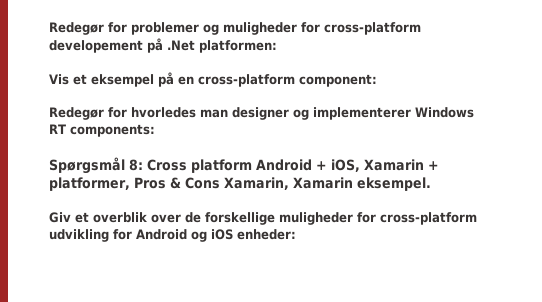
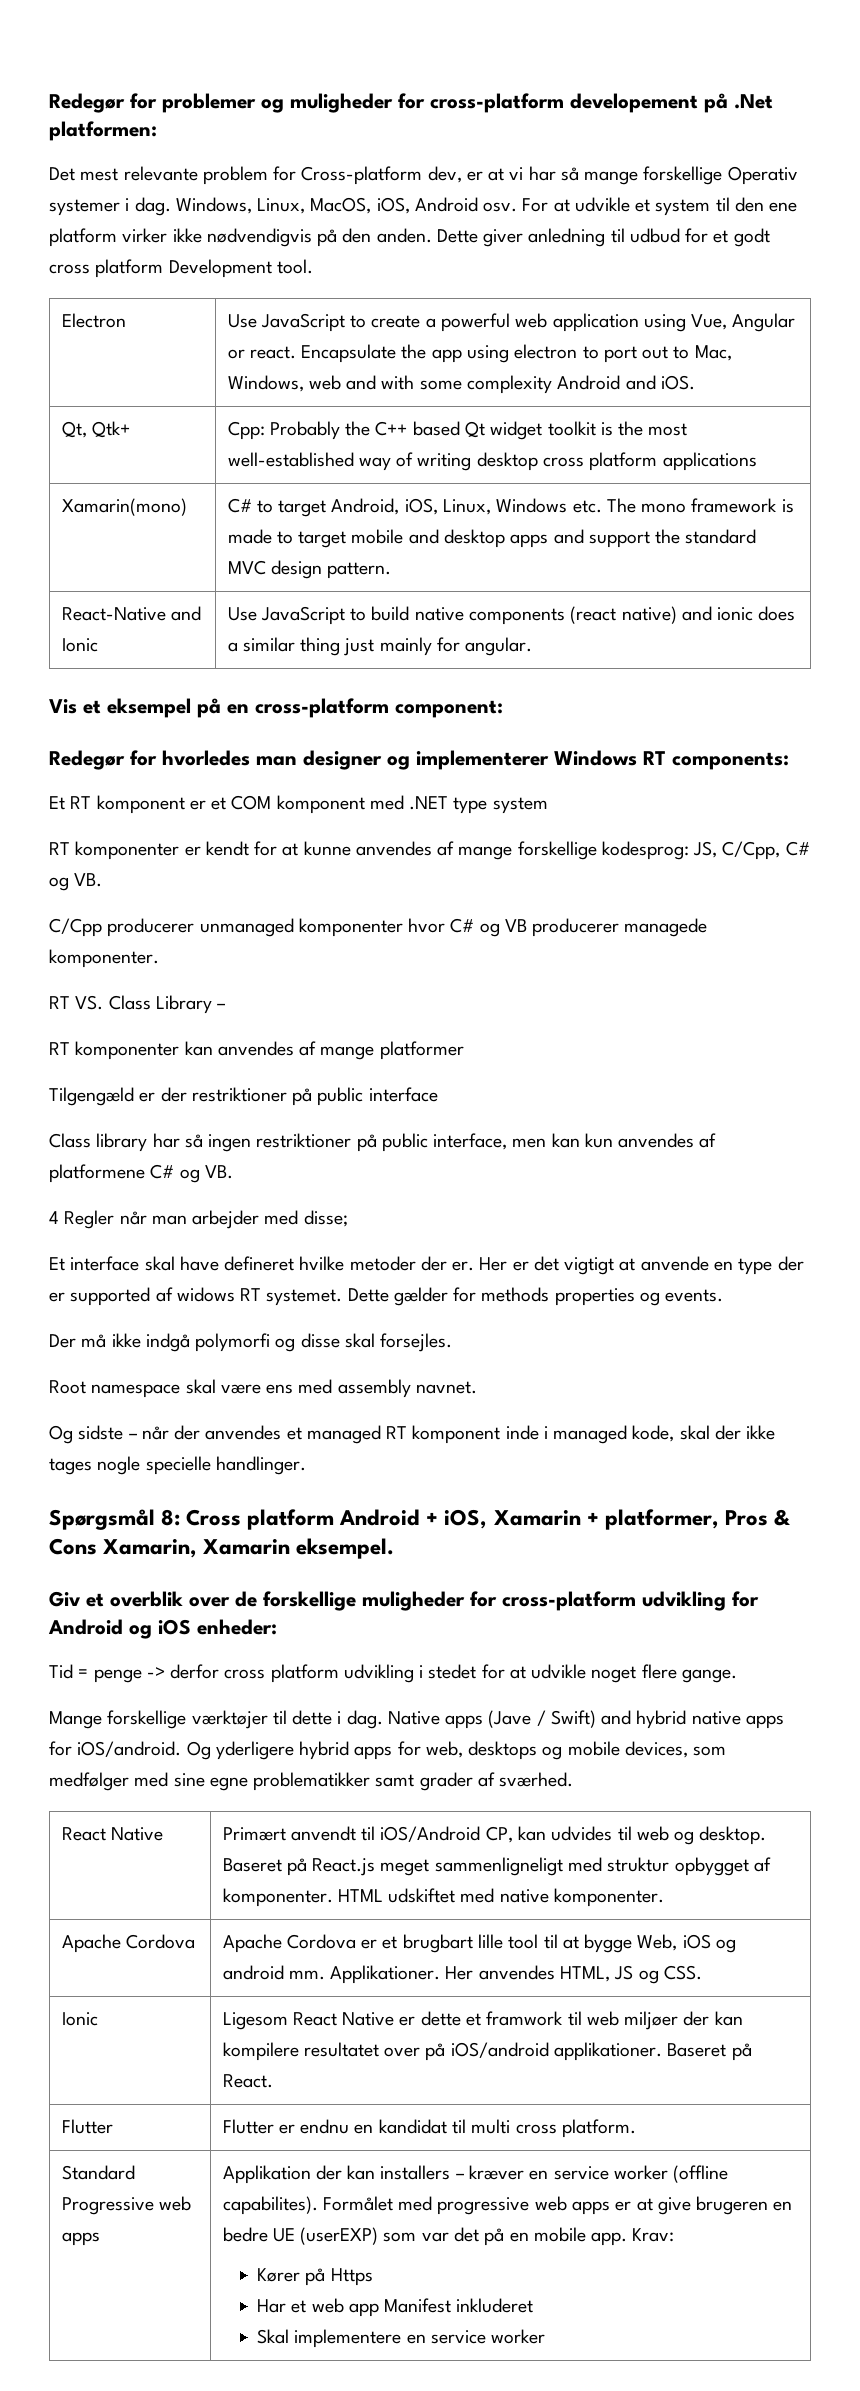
+ Det mest relevante problem for Cross-platform dev, er at vi har så mange forskellige Operativ systemer i dag. Windows, Linux, MacOS, iOS, Android osv. For at udvikle et system til den ene platform virker ikke nødvendigvis på den anden. Dette giver anledning til udbud for et godt cross platform Development tool.
+ Electron | Use JavaScript to create a powerful web application using Vue, Angular or react. Encapsulate the app using electron to port out to Mac, Windows, web and with some complexity Android and iOS.
+ Qt, Qtk+ | Cpp: Probably the C++ based Qt widget toolkit is the most well-established way of writing desktop cross platform applications
+ Xamarin(mono) | C# to target Android, iOS, Linux, Windows etc. The mono framework is made to target mobile and desktop apps and support the standard MVC design pattern.
+ React-Native and Ionic | Use JavaScript to build native components (react native) and ionic does a similar thing just mainly for angular.
+ Et RT komponent er et COM komponent med .NET type system
+ RT komponenter er kendt for at kunne anvendes af mange forskellige kodesprog: JS, C/Cpp, C# og VB.
+ C/Cpp producerer unmanaged komponenter hvor C# og VB producerer managede komponenter.
+ RT VS. Class Library –
+ RT komponenter kan anvendes af mange platformer
+ Tilgengæld er der restriktioner på public interface
+ Class library har så ingen restriktioner på public interface, men kan kun anvendes af platformene C# og VB.
+ 4 Regler når man arbejder med disse;
+ Et interface skal have defineret hvilke metoder der er. Her er det vigtigt at anvende en type der er supported af widows RT systemet. Dette gælder for methods properties og events.
+ Der må ikke indgå polymorfi og disse skal forsejles.
+ Root namespace skal være ens med assembly navnet.
+ Og sidste – når der anvendes et managed RT komponent inde i managed kode, skal der ikke tages nogle specielle handlinger.
+ Tid = penge -> derfor cross platform udvikling i stedet for at udvikle noget flere gange.
+ Mange forskellige værktøjer til dette i dag. Native apps (Jave / Swift) and hybrid native apps for iOS/android. Og yderligere hybrid apps for web, desktops og mobile devices, som medfølger med sine egne problematikker samt grader af sværhed.
+ React Native | Primært anvendt til iOS/Android CP, kan udvides til web og desktop. Baseret på React.js meget sammenligneligt med struktur opbygget af komponenter. HTML udskiftet med native komponenter.
+ Apache Cordova | Apache Cordova er et brugbart lille tool til at bygge Web, iOS og android mm. Applikationer. Her anvendes HTML, JS og CSS.
+ Ionic | Ligesom React Native er dette et framwork til web miljøer der kan kompilere resultatet over på iOS/android applikationer. Baseret på React.
+ Flutter | Flutter er endnu en kandidat til multi cross platform.
+ Standard Progressive web apps | Applikation der kan installers – kræver en service worker (offline capabilites). Formålet med progressive web apps er at give brugeren en bedre UE (userEXP) som var det på en mobile app. Krav:
+ Kører på Https
+ Har et web app Manifest inkluderet
+ Skal implementere en service worker

